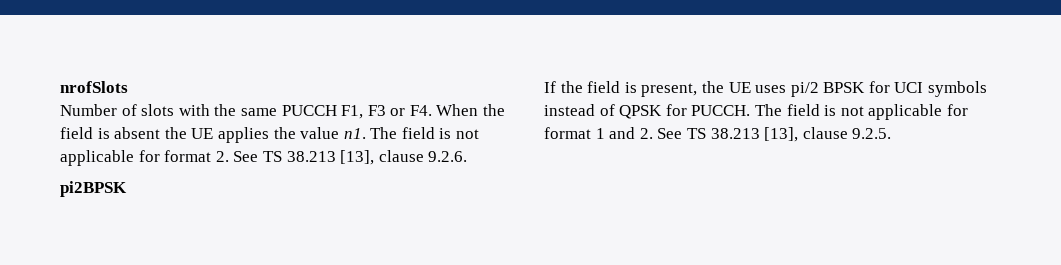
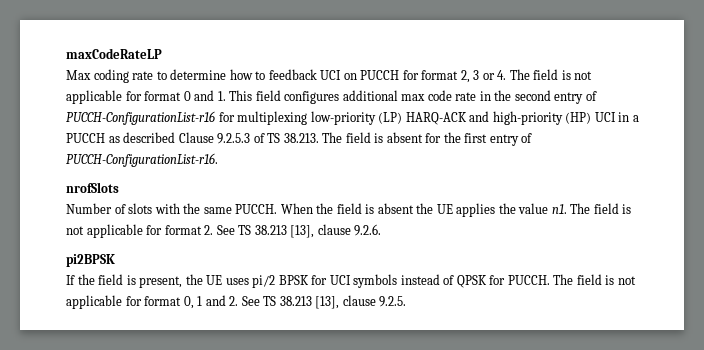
+ maxCodeRateLP
+ Max coding rate to determine how to feedback UCI on PUCCH for format 2, 3 or 4. The field is not applicable for format 0 and 1. This field configures additional max code rate in the second entry of PUCCH-ConfigurationList-r16 for multiplexing low-priority (LP) HARQ-ACK and high-priority (HP) UCI in a PUCCH as described Clause 9.2.5.3 of TS 38.213. The field is absent for the first entry of PUCCH-ConfigurationList-r16.
- Number of slots with the same PUCCH F1, F3 or F4. When the field is absent the UE applies the value n1.
+ Number of slots with the same PUCCH. When the field is absent the UE applies the value n1.
- The field is not applicable for format 1 and 2. See TS 38.213 [13], clause 9.2.5.
+ The field is not applicable for format 0, 1 and 2. See TS 38.213 [13], clause 9.2.5.

